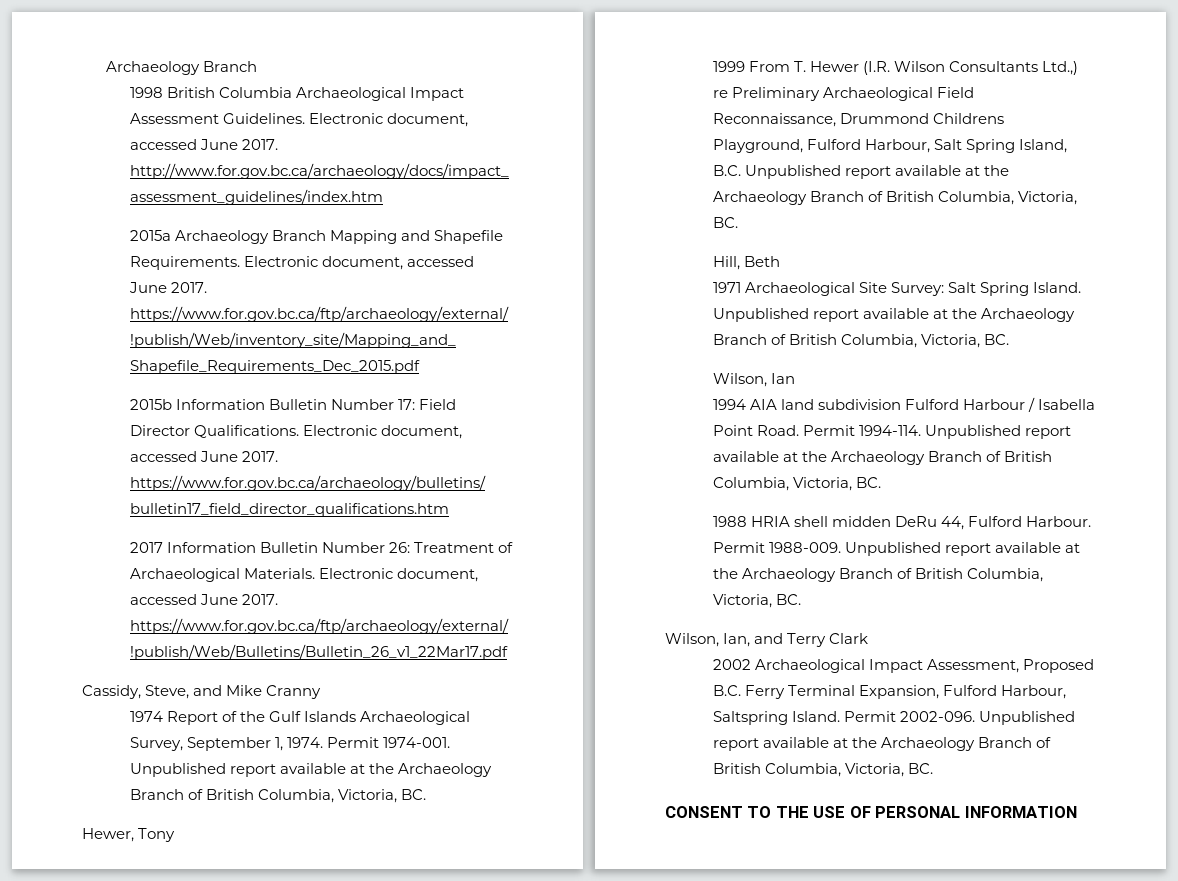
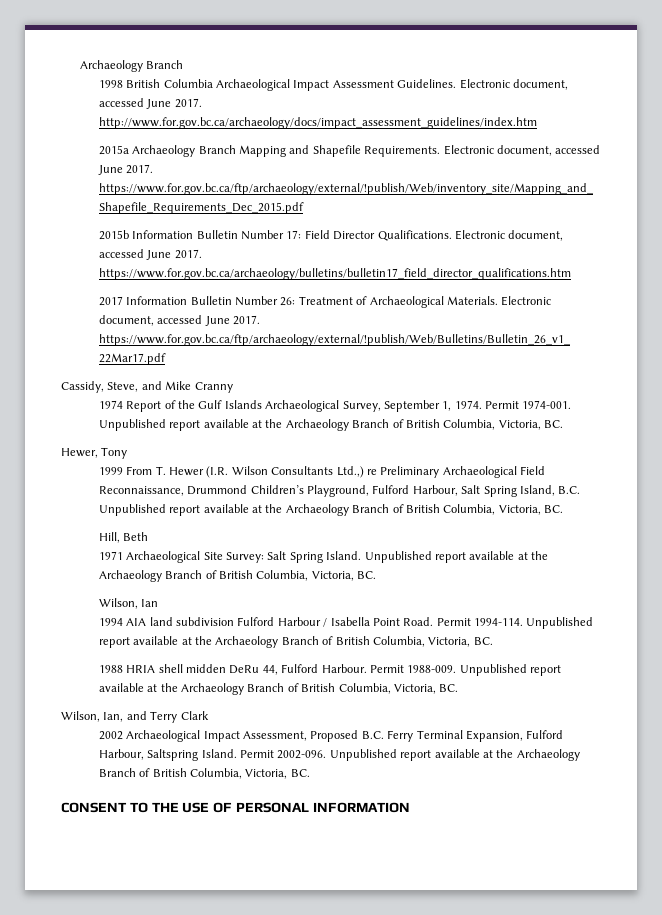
- 1999 From T. Hewer (I.R. Wilson Consultants Ltd.,) re Preliminary Archaeological Field Reconnaissance, Drummond Childrens Playground, Fulford Harbour, Salt Spring Island, B.C. Unpublished report available at the Archaeology Branch of British Columbia, Victoria, BC.
+ 1999 From T. Hewer (I.R. Wilson Consultants Ltd.,) re Preliminary Archaeological Field Reconnaissance, Drummond Children’s Playground, Fulford Harbour, Salt Spring Island, B.C. Unpublished report available at the Archaeology Branch of British Columbia, Victoria, BC.

